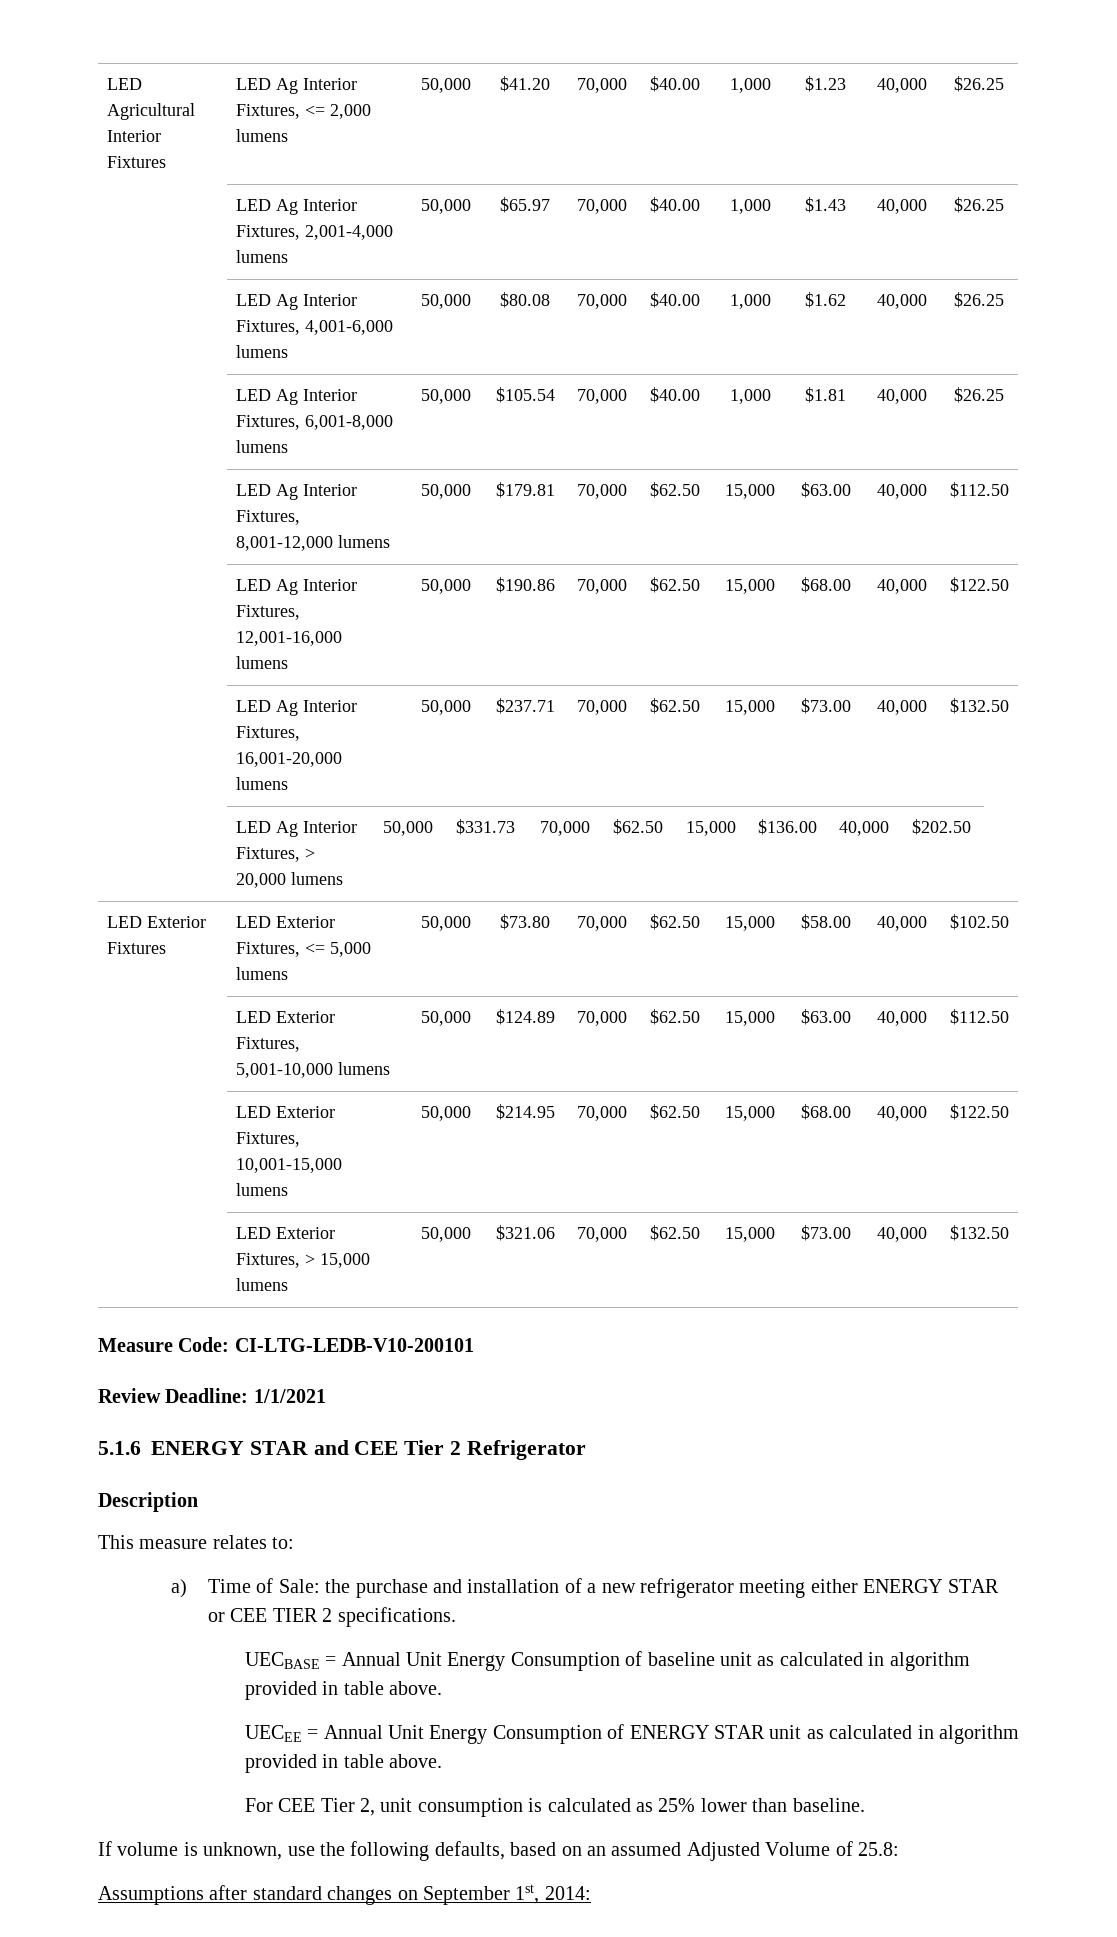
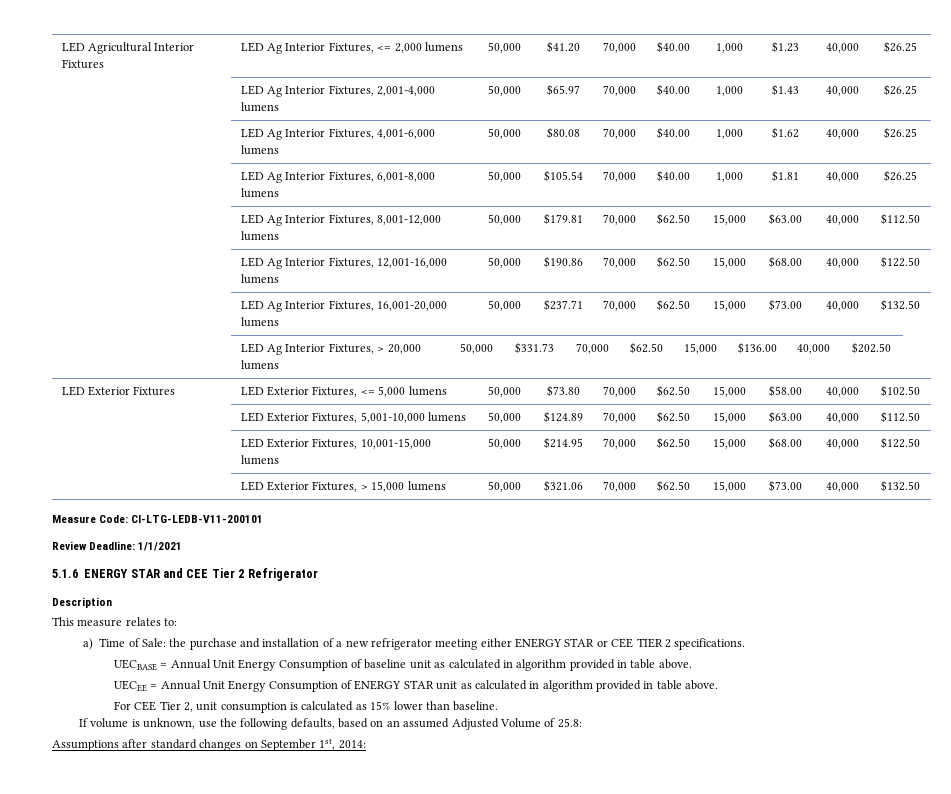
- Measure Code: CI-LTG-LEDB-V10-200101
+ Measure Code: CI-LTG-LEDB-V11-200101
- For CEE Tier 2, unit consumption is calculated as 25% lower than baseline.
+ For CEE Tier 2, unit consumption is calculated as 15% lower than baseline.

